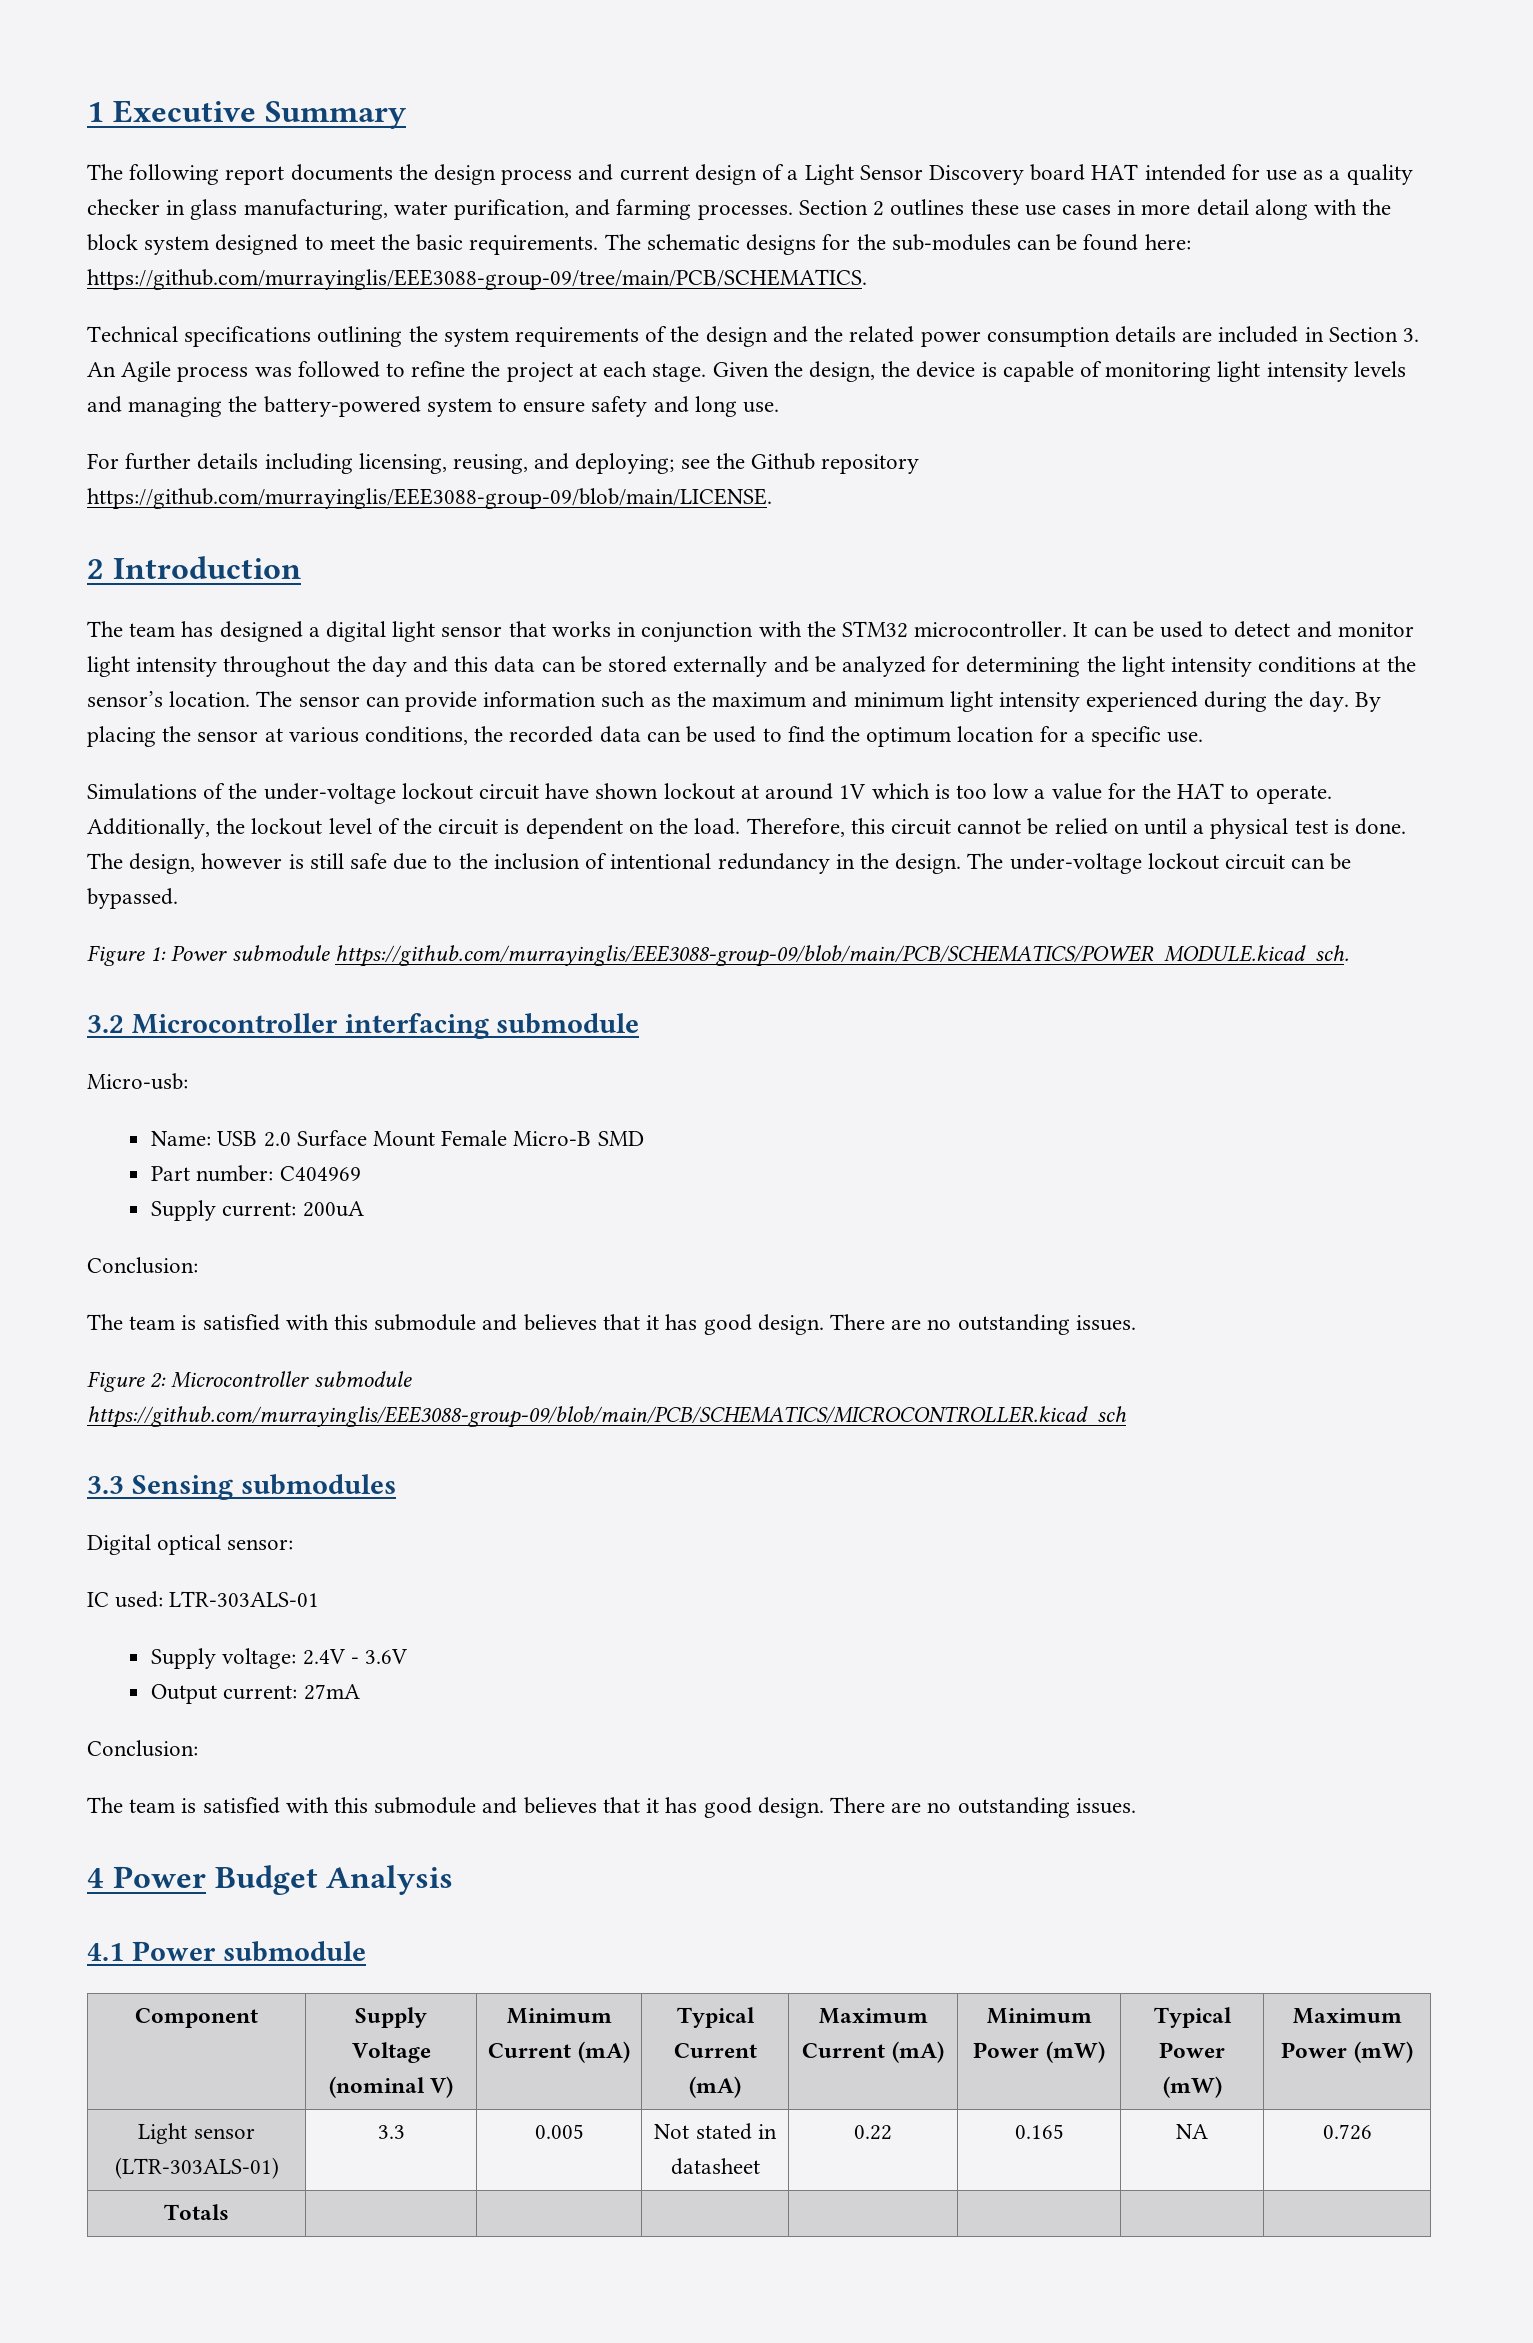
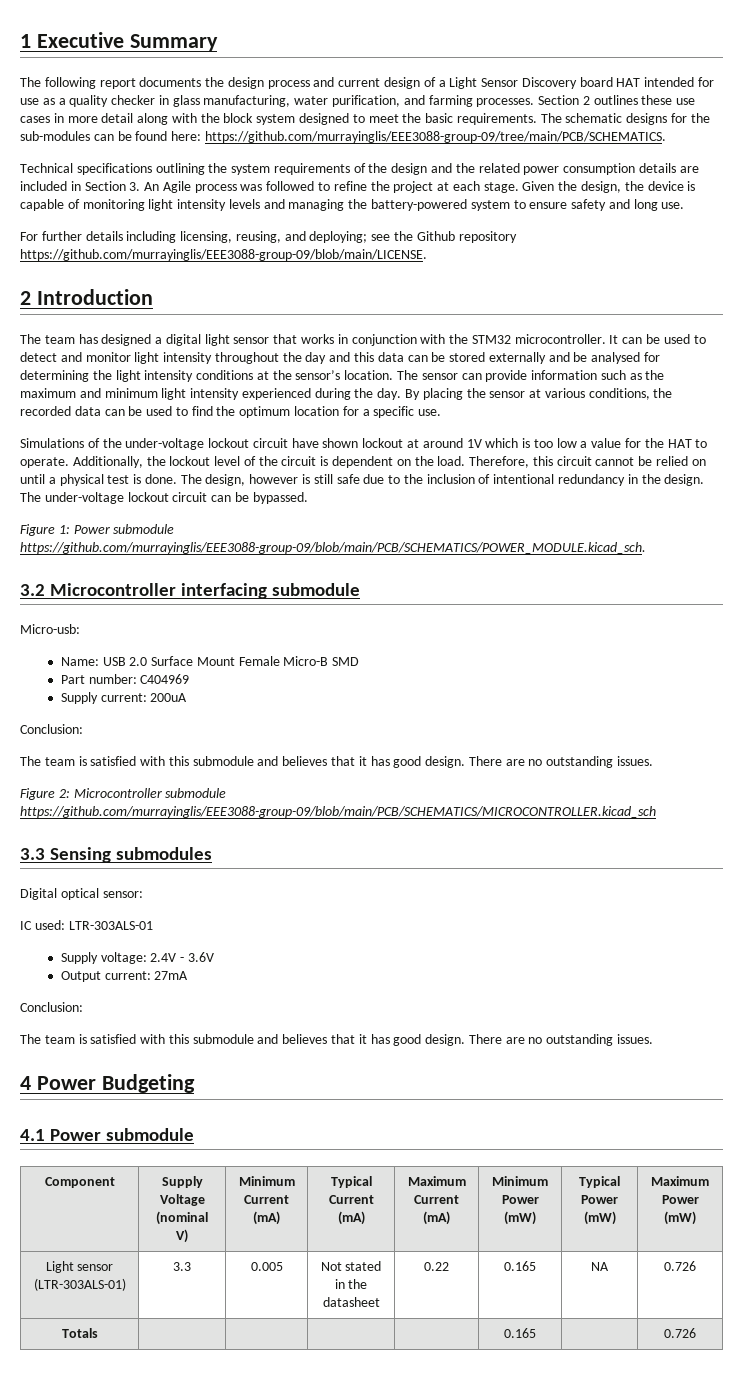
- It can be used to detect and monitor light intensity throughout the day and this data can be stored externally and be analyzed for determining the light intensity conditions at the sensor’s location.
+ It can be used to detect and monitor light intensity throughout the day and this data can be stored externally and be analysed for determining the light intensity conditions at the sensor’s location.
- 4 Power Budget Analysis
+ 4 Power Budgeting
- Light sensor (LTR-303ALS-01) | 3.3 | 0.005 | Not stated in datasheet | 0.22 | 0.165 | NA | 0.726
+ Light sensor (LTR-303ALS-01) | 3.3 | 0.005 | Not stated in the datasheet | 0.22 | 0.165 | NA | 0.726
- Totals | | | | | | |
+ Totals | | | | | 0.165 | | 0.726

